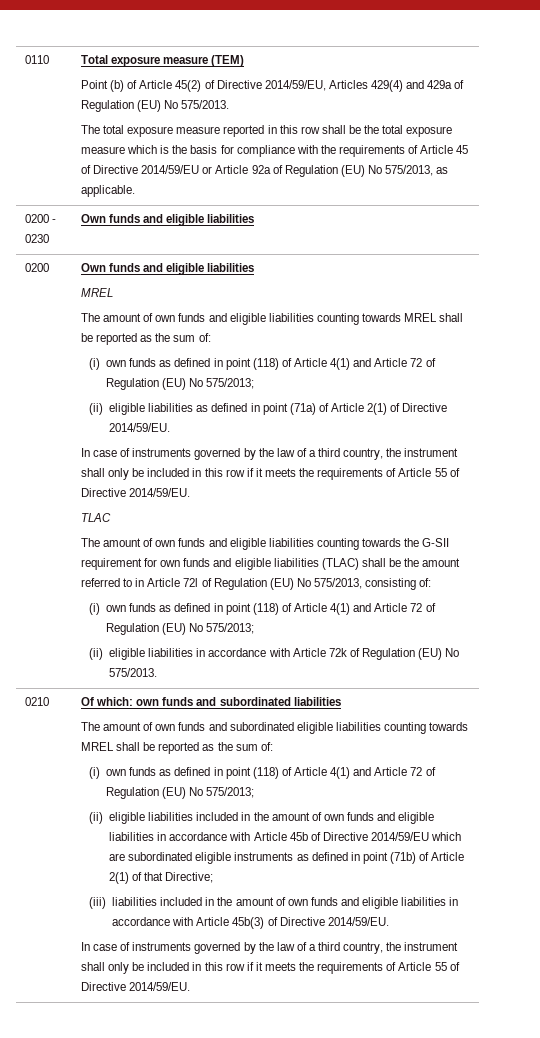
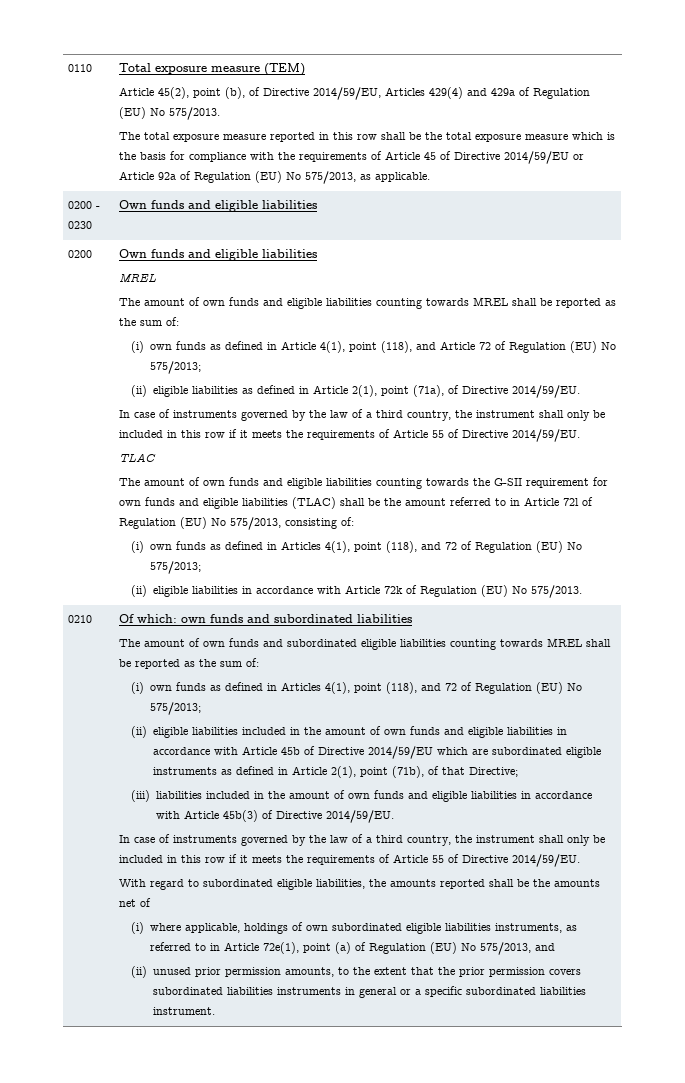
- Point (b) of Article 45(2) of Directive 2014/59/EU, Articles 429(4) and 429a of Regulation (EU) No 575/2013.
+ Article 45(2), point (b), of Directive 2014/59/EU, Articles 429(4) and 429a of Regulation (EU) No 575/2013.
  The amount of own funds and eligible liabilities counting towards MREL shall be reported as the sum of:
- (i) own funds as defined in point (118) of Article 4(1) and Article 72 of Regulation (EU) No 575/2013;
+ (i) own funds as defined in Article 4(1), point (118), and Article 72 of Regulation (EU) No 575/2013;
- (ii) eligible liabilities as defined in point (71a) of Article 2(1) of Directive 2014/59/EU.
+ (ii) eligible liabilities as defined in Article 2(1), point (71a), of Directive 2014/59/EU.
  The amount of own funds and eligible liabilities counting towards the G-SII requirement for own funds and eligible liabilities (TLAC) shall be the amount referred to in Article 72l of Regulation (EU) No 575/2013, consisting of:
- (i) own funds as defined in point (118) of Article 4(1) and Article 72 of Regulation (EU) No 575/2013;
+ (i) own funds as defined in Articles 4(1), point (118), and 72 of Regulation (EU) No 575/2013;
  The amount of own funds and subordinated eligible liabilities counting towards MREL shall be reported as the sum of:
- (i) own funds as defined in point (118) of Article 4(1) and Article 72 of Regulation (EU) No 575/2013;
+ (i) own funds as defined in Articles 4(1), point (118), and 72 of Regulation (EU) No 575/2013;
- (ii) eligible liabilities included in the amount of own funds and eligible liabilities in accordance with Article 45b of Directive 2014/59/EU which are subordinated eligible instruments as defined in point (71b) of Article 2(1) of that Directive;
+ (ii) eligible liabilities included in the amount of own funds and eligible liabilities in accordance with Article 45b of Directive 2014/59/EU which are subordinated eligible instruments as defined in Article 2(1), point (71b), of that Directive;
+ With regard to subordinated eligible liabilities, the amounts reported shall be the amounts net of
+ (i) where applicable, holdings of own subordinated eligible liabilities instruments, as referred to in Article 72e(1), point (a) of Regulation (EU) No 575/2013, and
+ (ii) unused prior permission amounts, to the extent that the prior permission covers subordinated liabilities instruments in general or a specific subordinated liabilities instrument.

